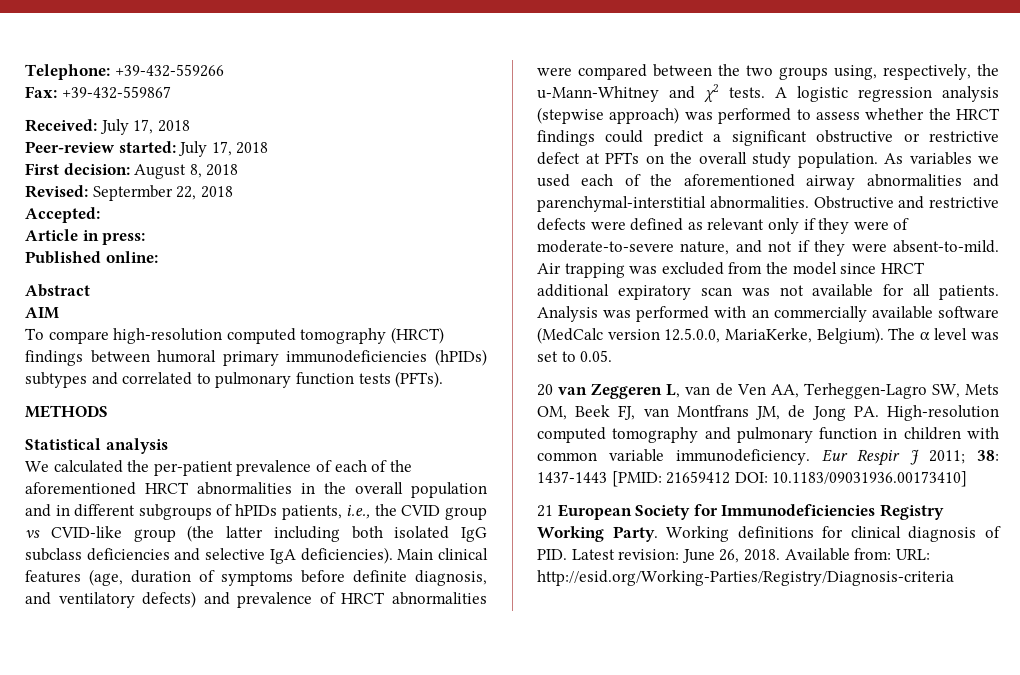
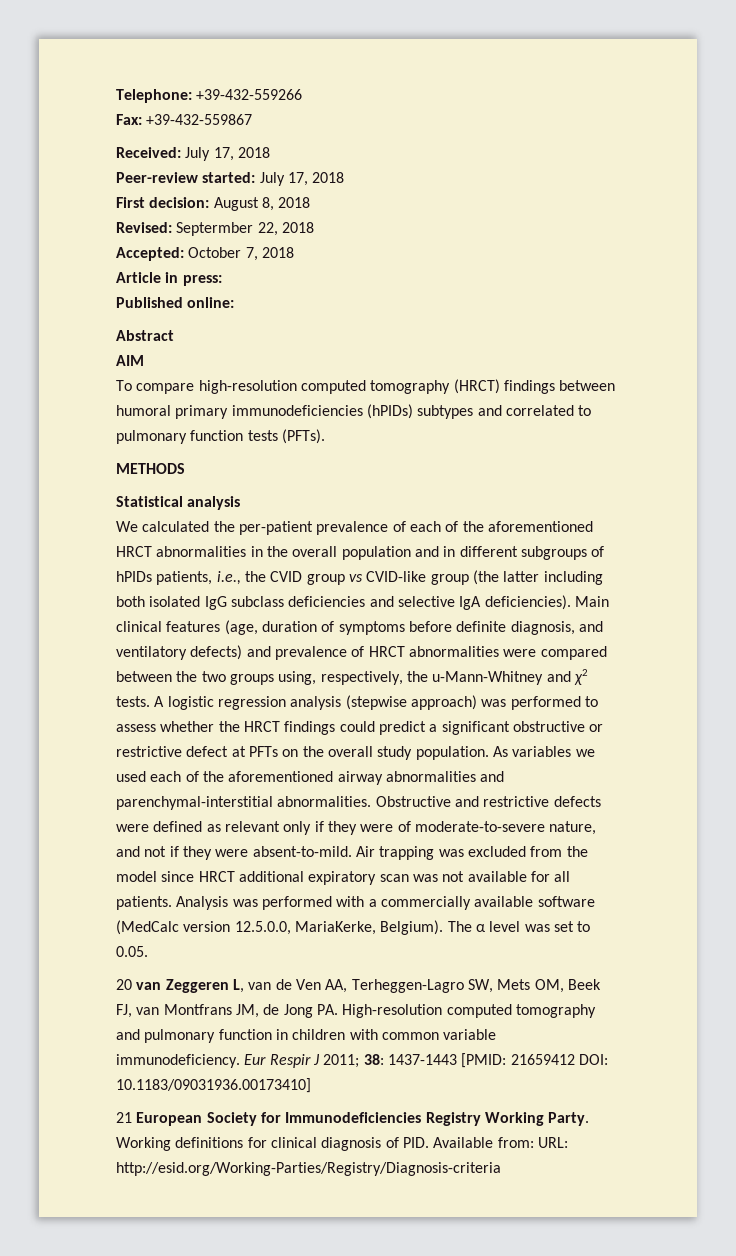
- Accepted:
+ Accepted: October 7, 2018
- Analysis was performed with an commercially available software (MedCalc version 12.5.0.0, MariaKerke, Belgium).
+ Analysis was performed with a commercially available software (MedCalc version 12.5.0.0, MariaKerke, Belgium).
- Working definitions for clinical diagnosis of PID. Latest revision: June 26, 2018. Available from: URL: http://esid.org/Working-Parties/Registry/Diagnosis-criteria
+ Working definitions for clinical diagnosis of PID. Available from: URL: http://esid.org/Working-Parties/Registry/Diagnosis-criteria

